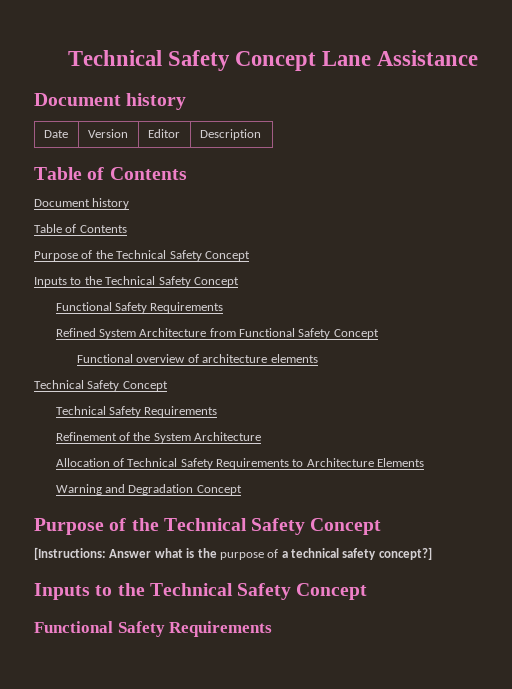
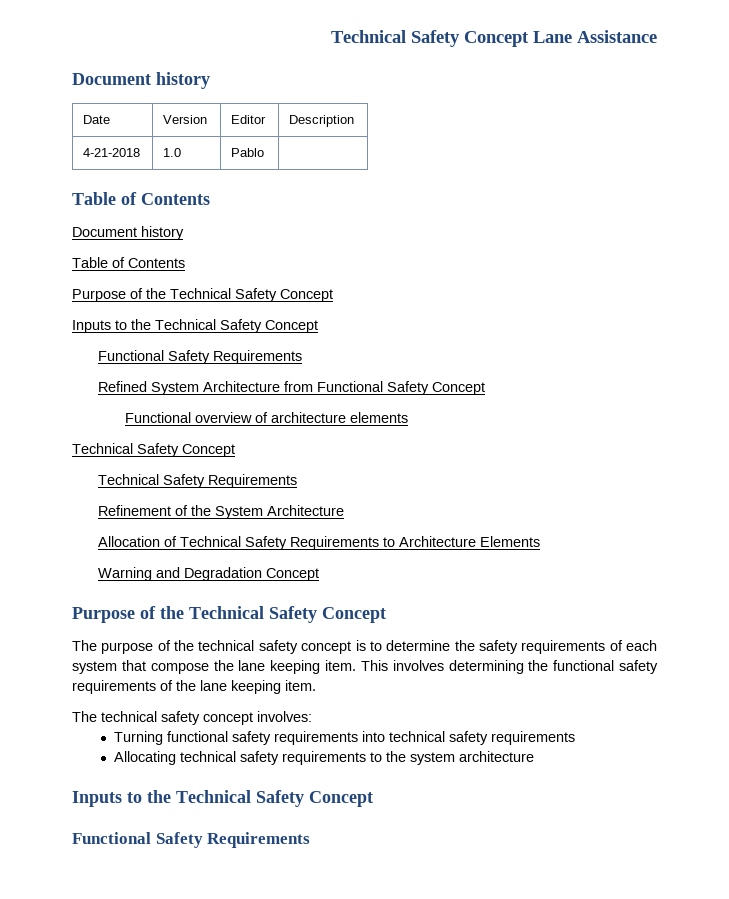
+ 4-21-2018 | 1.0 | Pablo |
- [Instructions: Answer what is the purpose of a technical safety concept?]
+ The purpose of the technical safety concept is to determine the safety requirements of each system that compose the lane keeping item. This involves determining the functional safety requirements of the lane keeping item.
+ The technical safety concept involves:
+ Turning functional safety requirements into technical safety requirements
+ Allocating technical safety requirements to the system architecture

